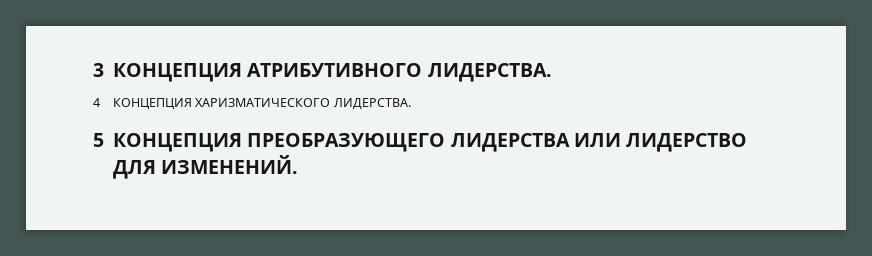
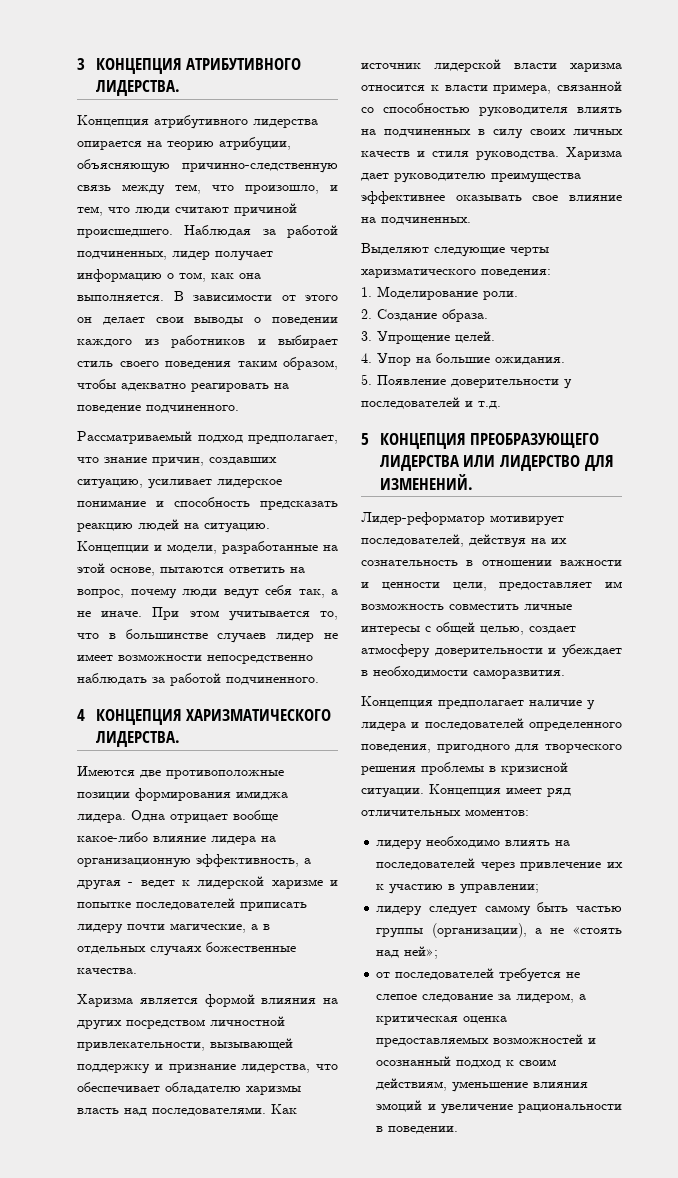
+ Концепция атрибутивного лидерства опирается на теорию атрибуции, объясняющую причинно-следственную связь между тем, что произошло, и тем, что люди считают причиной происшедшего. Наблюдая за работой подчиненных, лидер получает информацию о том, как она выполняется. В зависимости от этого он делает свои выводы о поведении каждого из работников и выбирает стиль своего поведения таким образом, чтобы адекватно реагировать на поведение подчиненного.
+ Рассматриваемый подход предполагает, что знание причин, создавших ситуацию, усиливает лидерское понимание и способность предсказать реакцию людей на ситуацию. Концепции и модели, разработанные на этой основе, пытаются ответить на вопрос, почему люди ведут себя так, а не иначе. При этом учитывается то, что в большинстве случаев лидер не имеет возможности непосредственно наблюдать за работой подчиненного.
  4 КОНЦЕПЦИЯ ХАРИЗМАТИЧЕСКОГО ЛИДЕРСТВА.
+ Имеются две противоположные позиции формирования имиджа лидера. Одна отрицает вообще какое-либо влияние лидера на организационную эффективность, а другая - ведет к лидерской харизме и попытке последователей приписать лидеру почти магические, а в отдельных случаях божественные качества.
+ Харизма является формой влияния на других посредством личностной привлекательности, вызывающей поддержку и признание лидерства, что обеспечивает обладателю харизмы власть над последователями. Как источник лидерской власти харизма относится к власти примера, связанной со способностью руководителя влиять на подчиненных в силу своих личных качеств и стиля руководства. Харизма дает руководителю преимущества эффективнее оказывать свое влияние на подчиненных.
+ Выделяют следующие черты харизматического поведения:
+ 1. Моделирование роли.
+ 2. Создание образа.
+ 3. Упрощение целей.
+ 4. Упор на большие ожидания.
+ 5. Появление доверительности у последователей и т.д.
+ Лидер-реформатор мотивирует последователей, действуя на их сознательность в отношении важности и ценности цели, предоставляет им возможность совместить личные интересы с общей целью, создает атмосферу доверительности и убеждает в необходимости саморазвития.
+ Концепция предполагает наличие у лидера и последователей определенного поведения, пригодного для творческого решения проблемы в кризисной ситуации. Концепция имеет ряд отличительных моментов:
+ лидеру необходимо влиять на последователей через привлечение их к участию в управлении;
+ лидеру следует самому быть частью группы (организации), а не «стоять над ней»;
+ от последователей требуется не слепое следование за лидером, а критическая оценка предоставляемых возможностей и осознанный подход к своим действиям, уменьшение влияния эмоций и увеличение рациональности в поведении.

